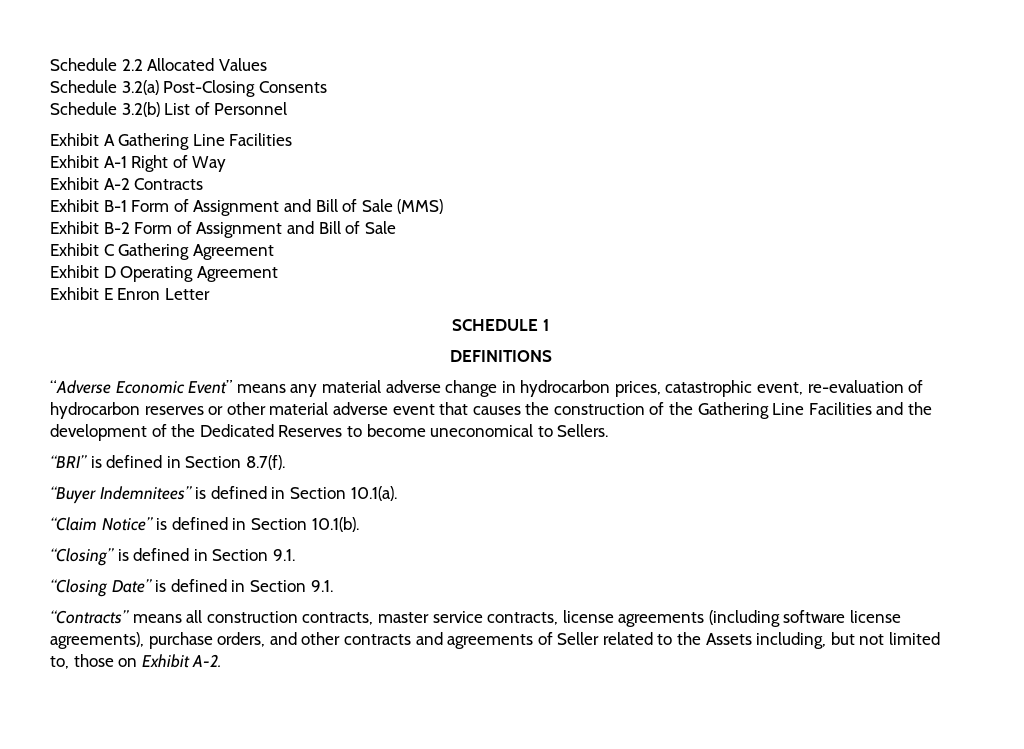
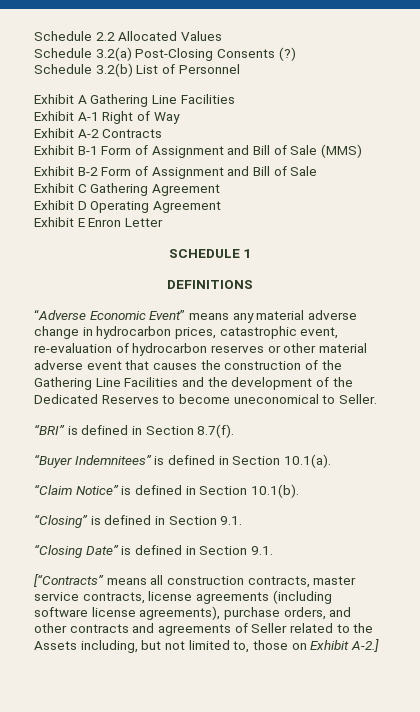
- Schedule 3.2(a) Post-Closing Consents
+ Schedule 3.2(a) Post-Closing Consents (?)
- “Adverse Economic Event” means any material adverse change in hydrocarbon prices, catastrophic event, re-evaluation of hydrocarbon reserves or other material adverse event that causes the construction of the Gathering Line Facilities and the development of the Dedicated Reserves to become uneconomical to Sellers.
+ “Adverse Economic Event” means any material adverse change in hydrocarbon prices, catastrophic event, re-evaluation of hydrocarbon reserves or other material adverse event that causes the construction of the Gathering Line Facilities and the development of the Dedicated Reserves to become uneconomical to Seller.
- “Contracts” means all construction contracts, master service contracts, license agreements (including software license agreements), purchase orders, and other contracts and agreements of Seller related to the Assets including, but not limited to, those on Exhibit A-2.
+ [“Contracts” means all construction contracts, master service contracts, license agreements (including software license agreements), purchase orders, and other contracts and agreements of Seller related to the Assets including, but not limited to, those on Exhibit A-2.]

